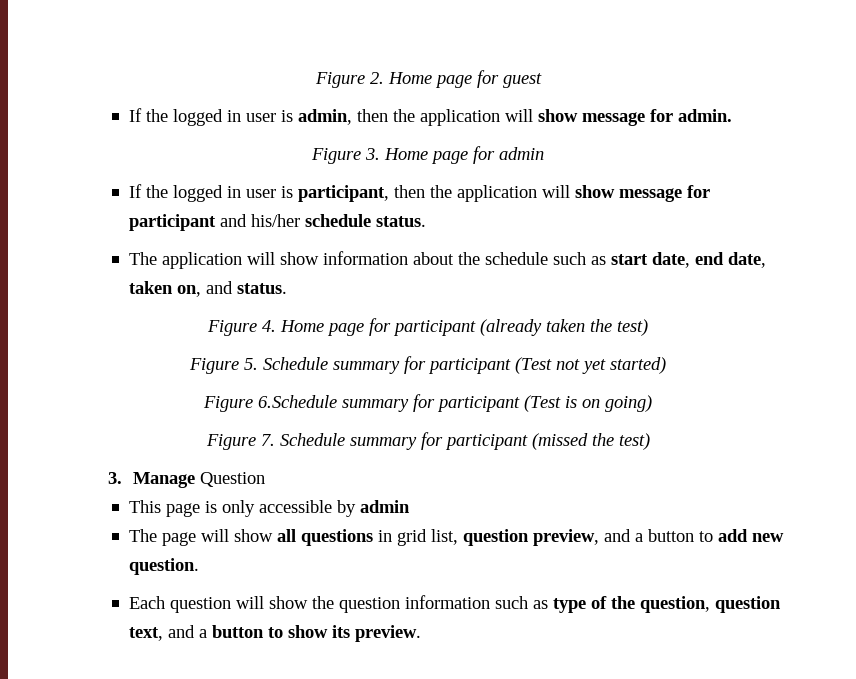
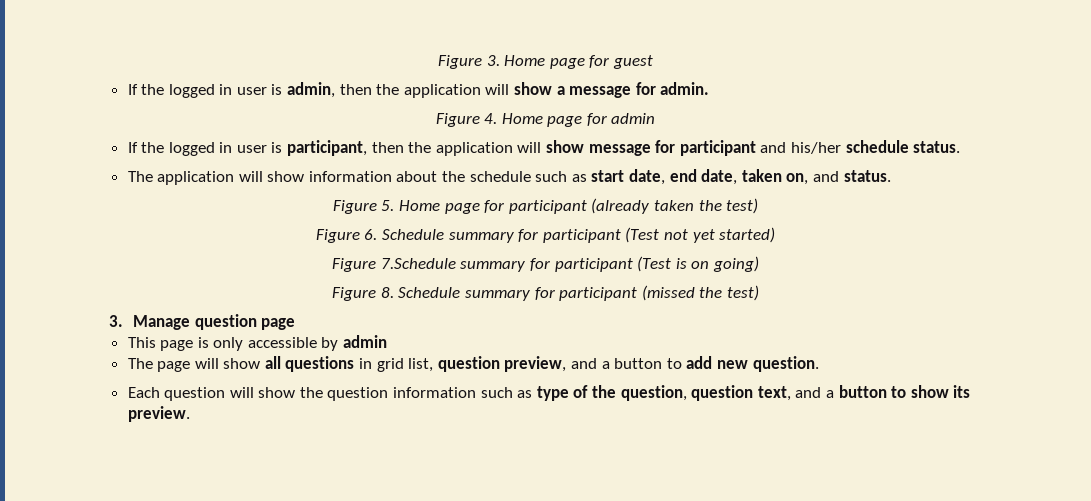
- Figure 2. Home page for guest
+ Figure 3. Home page for guest
- If the logged in user is admin, then the application will show message for admin.
+ If the logged in user is admin, then the application will show a message for admin.
- Figure 3. Home page for admin
+ Figure 4. Home page for admin
- Figure 4. Home page for participant (already taken the test)
+ Figure 5. Home page for participant (already taken the test)
- Figure 5. Schedule summary for participant (Test not yet started)
+ Figure 6. Schedule summary for participant (Test not yet started)
- Figure 6.Schedule summary for participant (Test is on going)
+ Figure 7.Schedule summary for participant (Test is on going)
- Figure 7. Schedule summary for participant (missed the test)
+ Figure 8. Schedule summary for participant (missed the test)
- 3. Manage Question
+ 3. Manage question page

